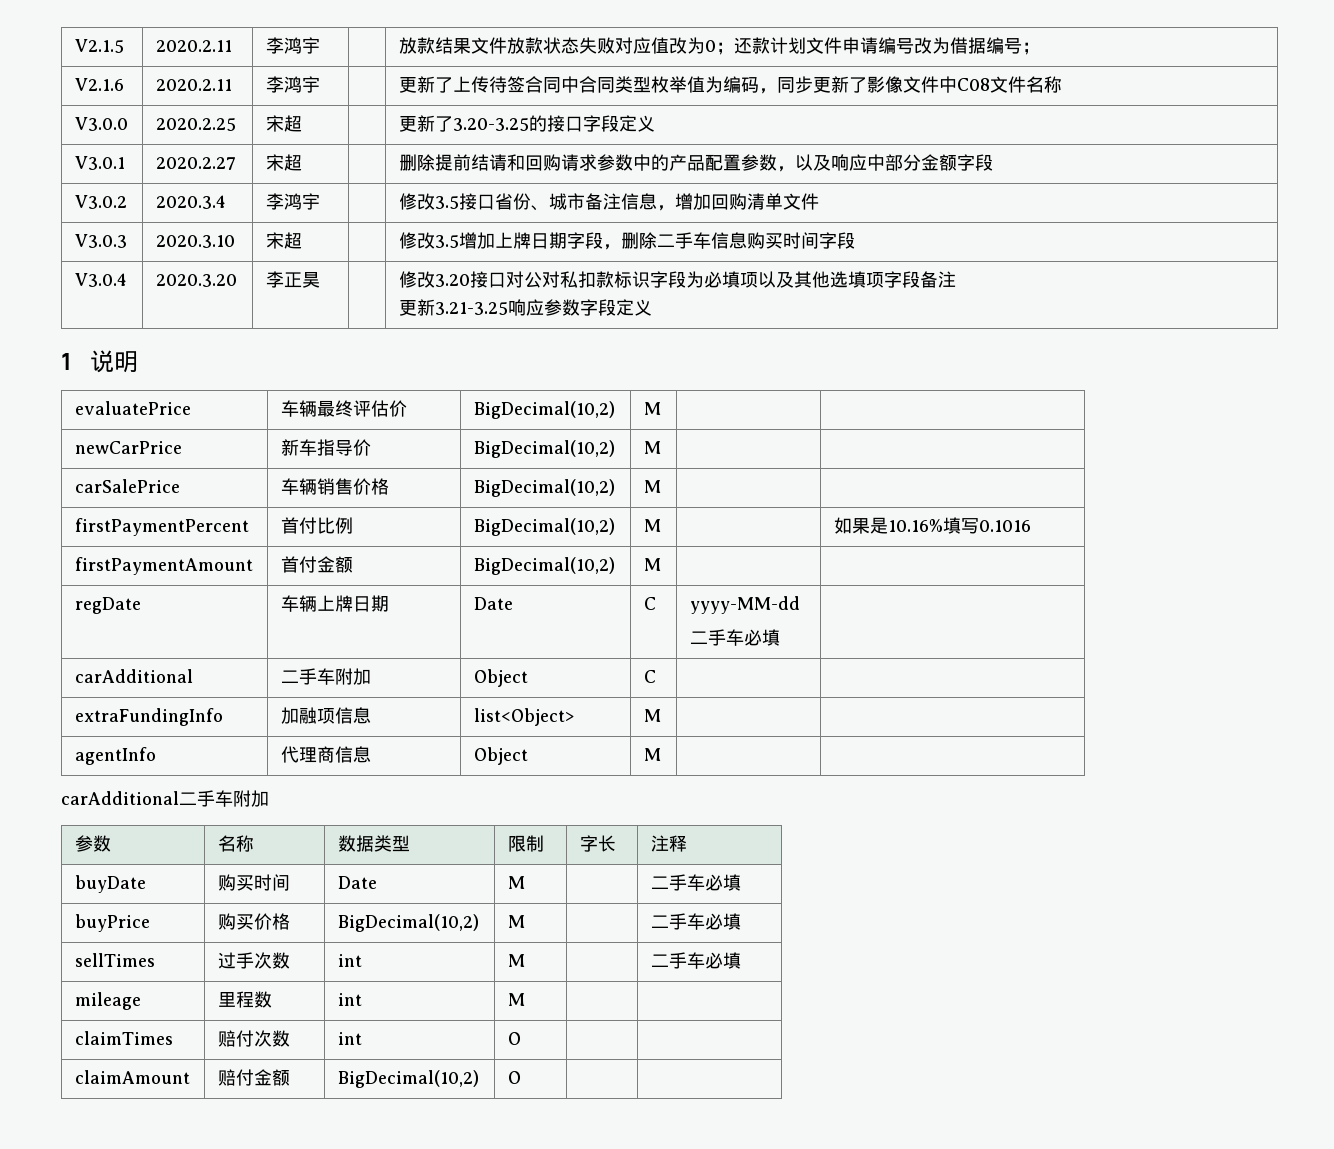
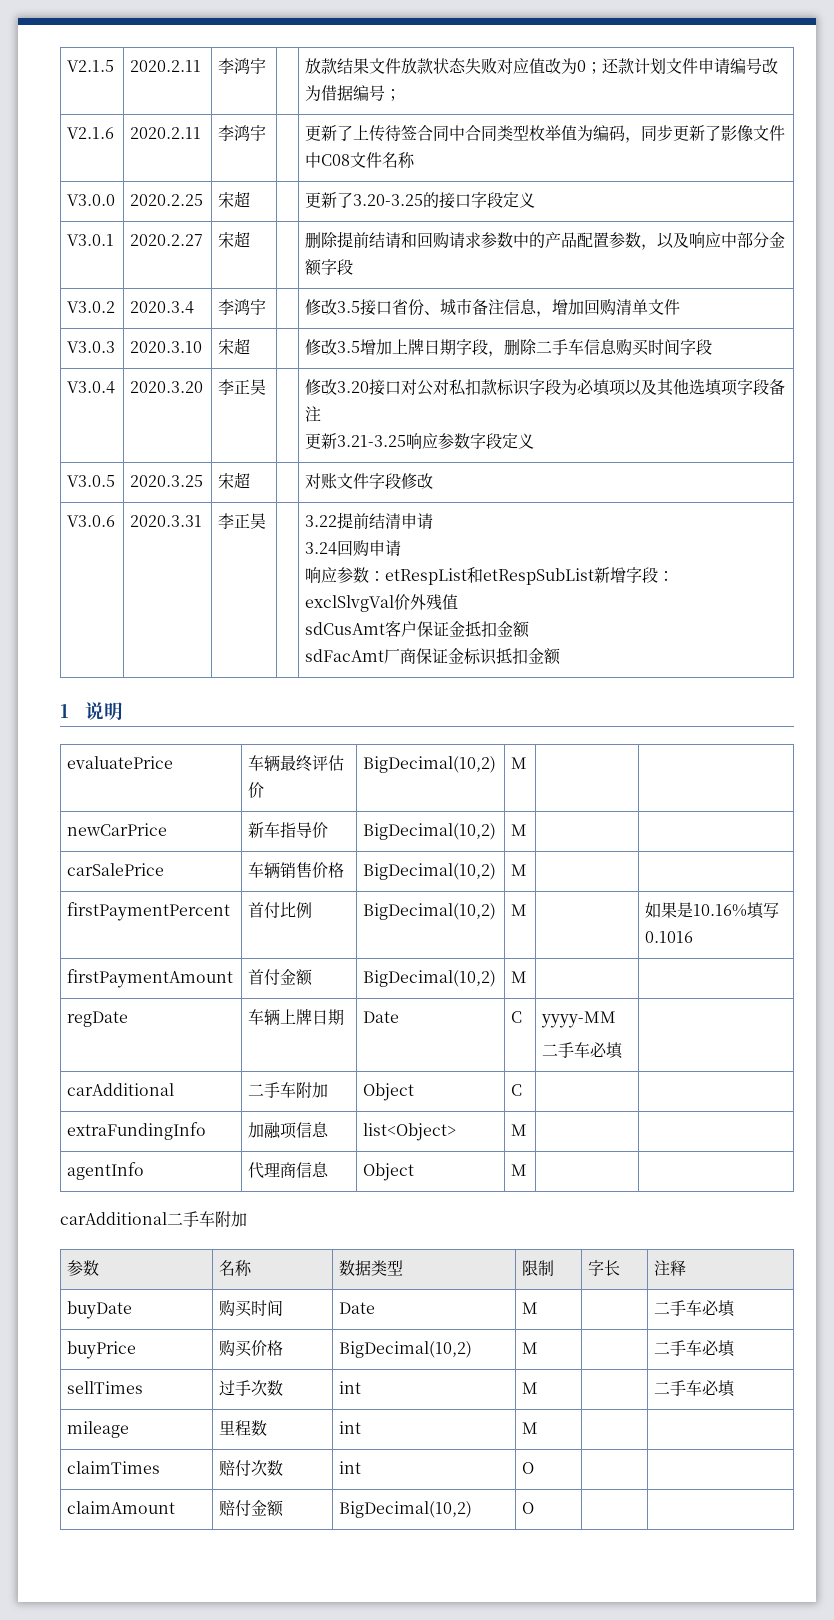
+ V3.0.5 | 2020.3.25 | 宋超 | | 对账文件字段修改
+ V3.0.6 | 2020.3.31 | 李正昊 | | 3.22提前结清申请
+ 3.24回购申请
+ 响应参数：etRespList和etRespSubList新增字段：
+ exclSlvgVal价外残值
+ sdCusAmt客户保证金抵扣金额
+ sdFacAmt厂商保证金标识抵扣金额
- regDate | 车辆上牌日期 | Date | C | yyyy-MM-dd
+ regDate | 车辆上牌日期 | Date | C | yyyy-MM

